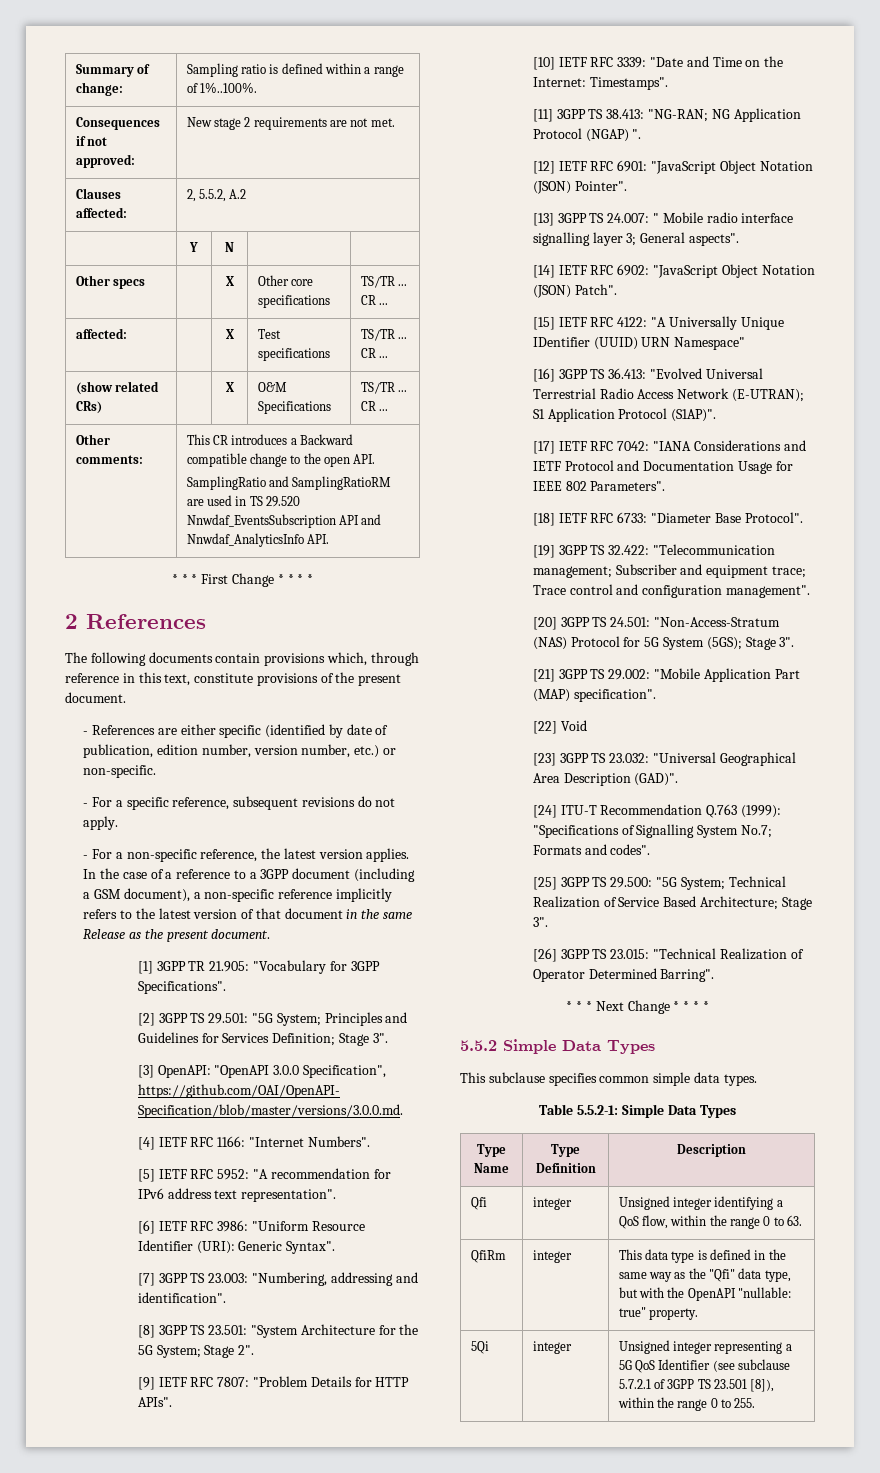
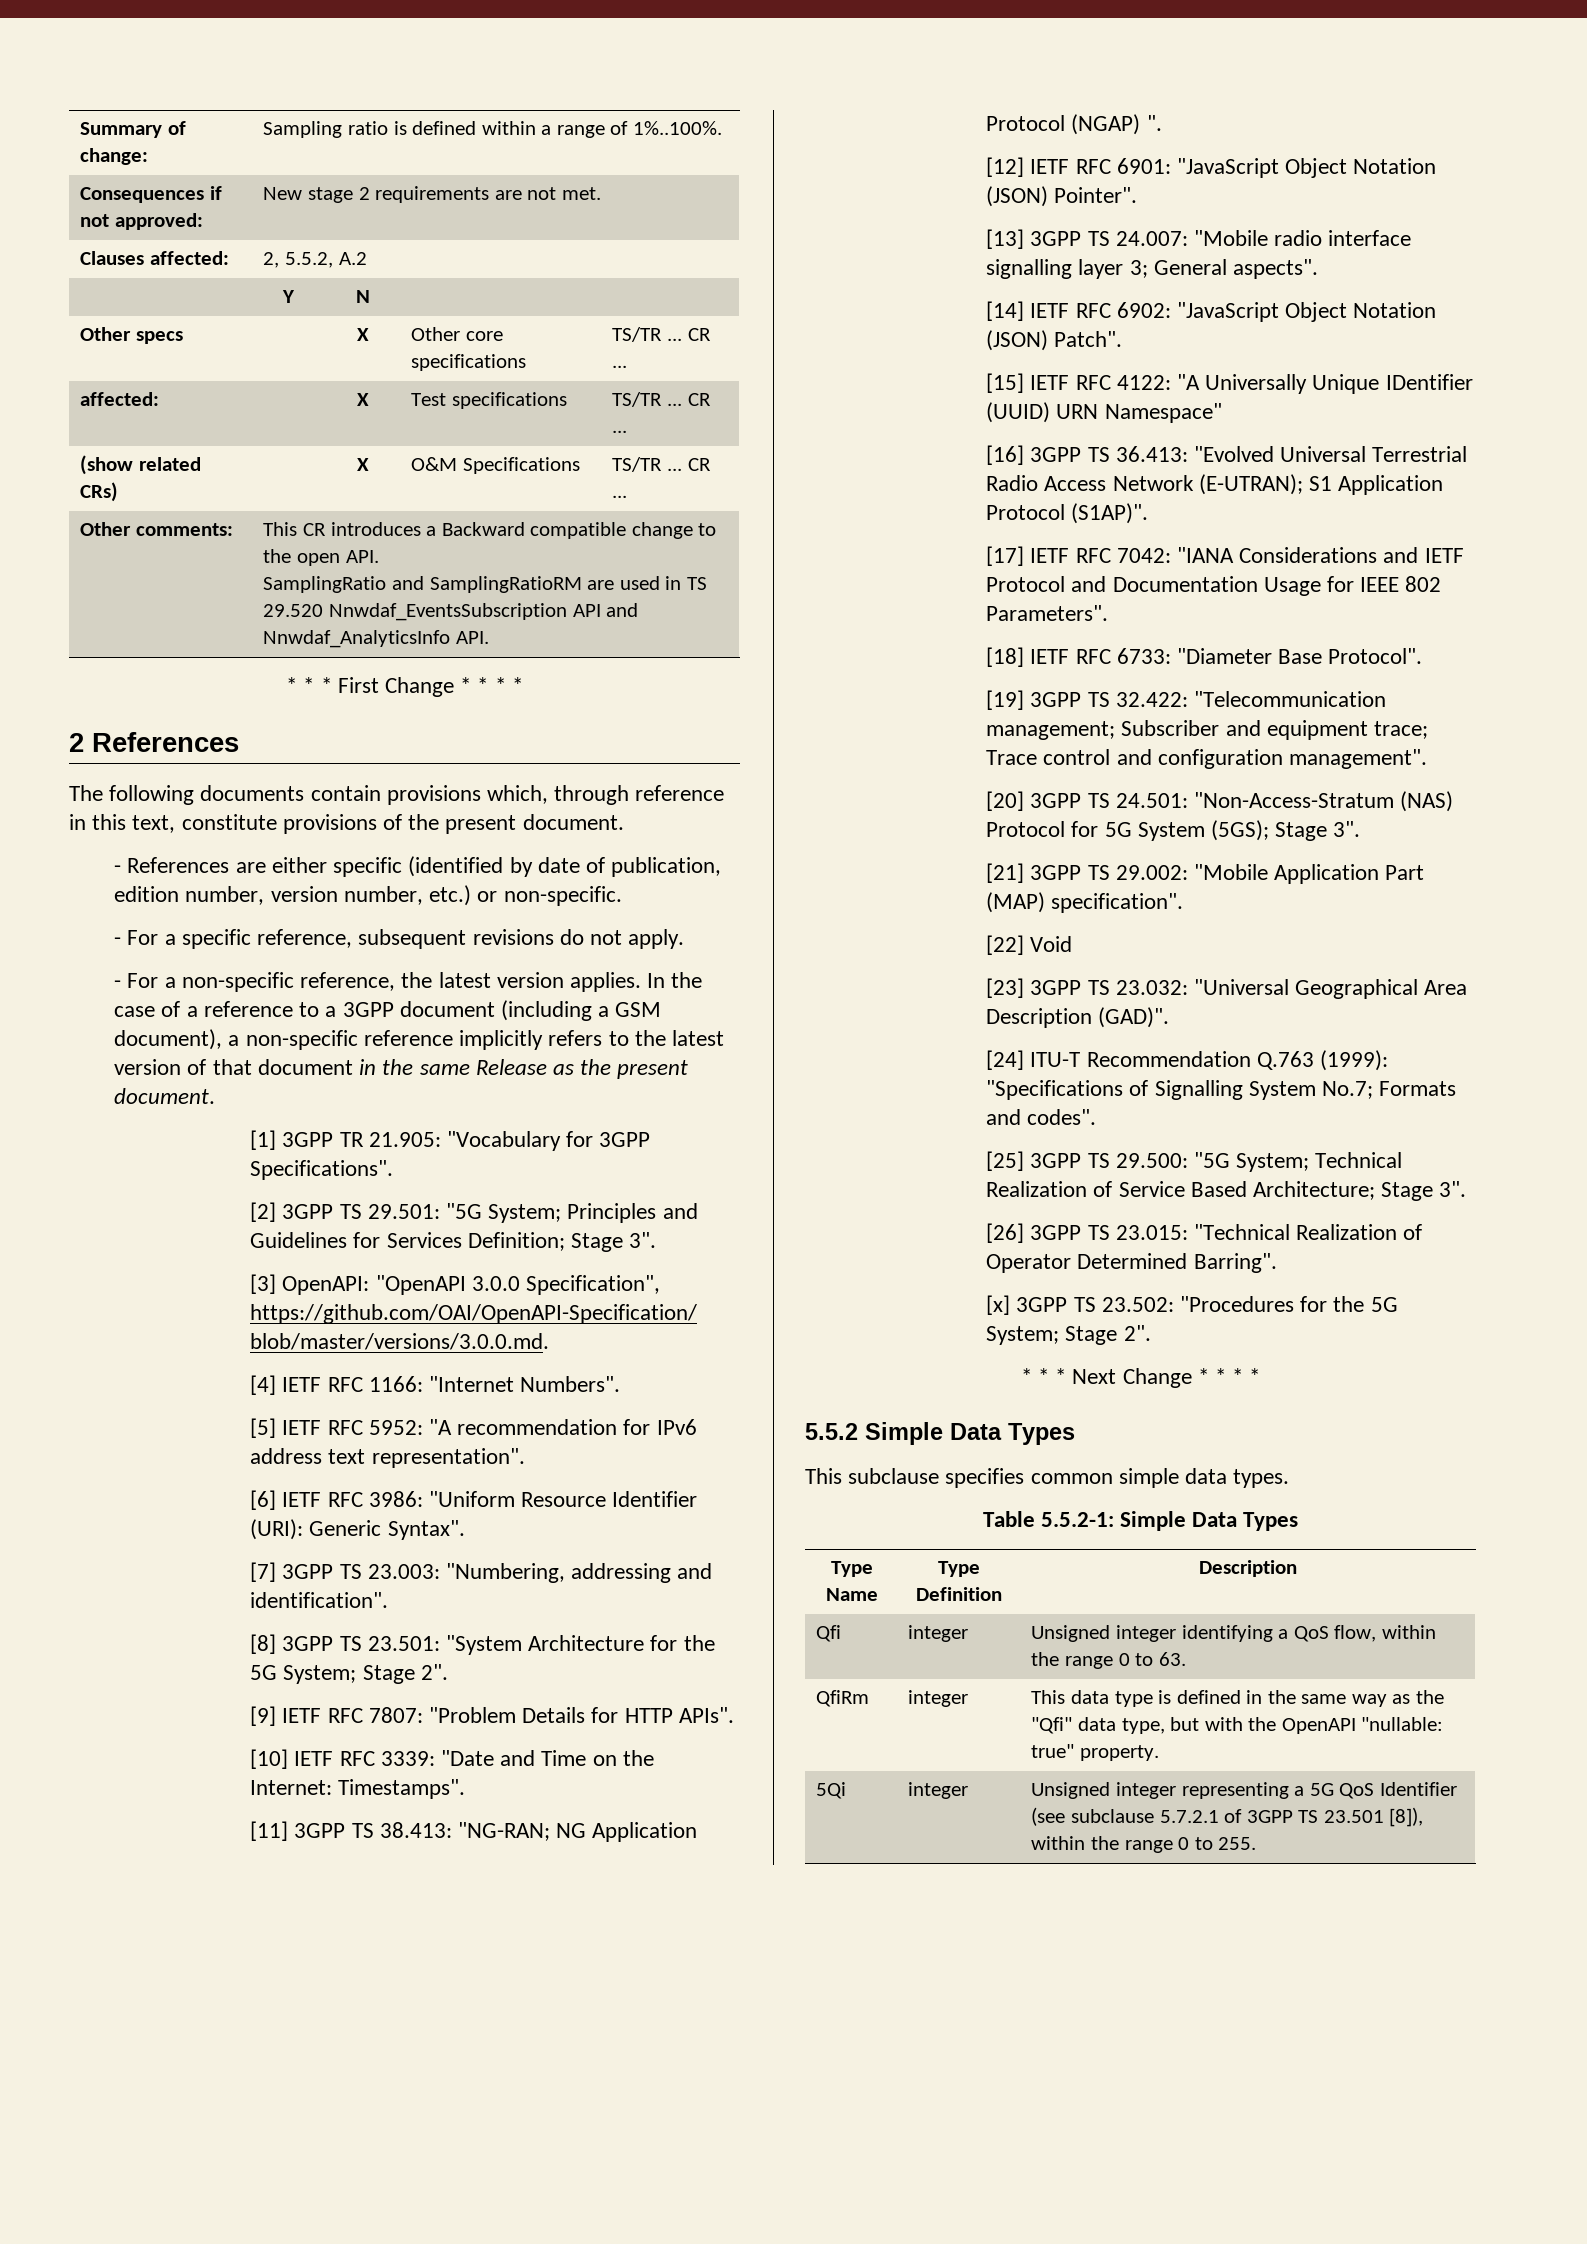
- [13] 3GPP TS 24.007: " Mobile radio interface signalling layer 3; General aspects".
+ [13] 3GPP TS 24.007: "Mobile radio interface signalling layer 3; General aspects".
+ [x] 3GPP TS 23.502: "Procedures for the 5G System; Stage 2".

